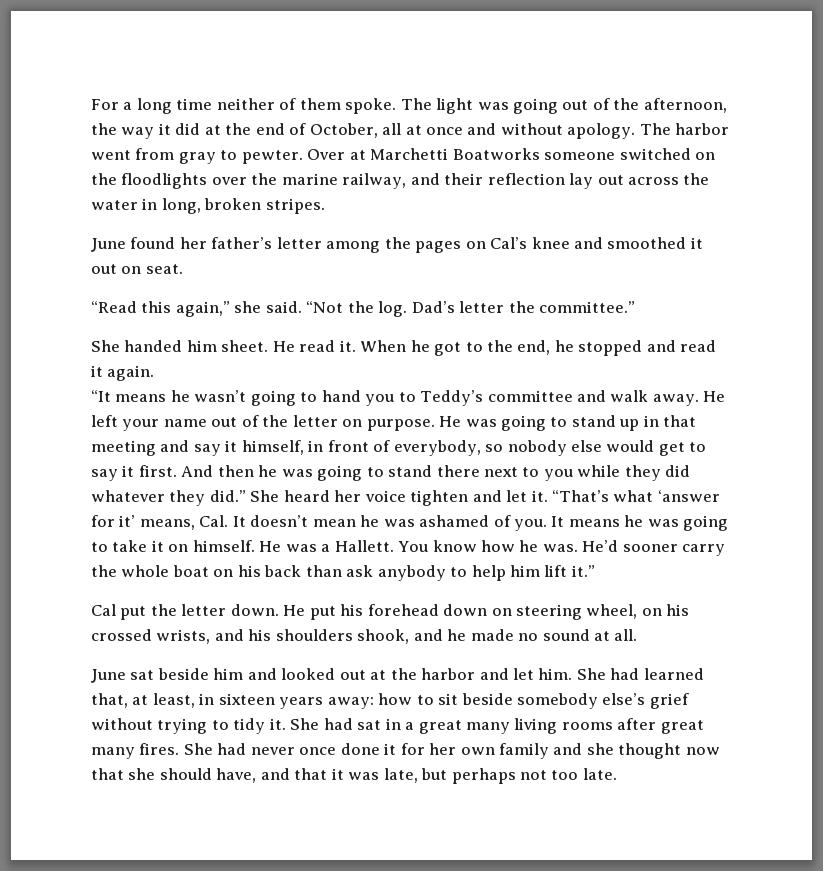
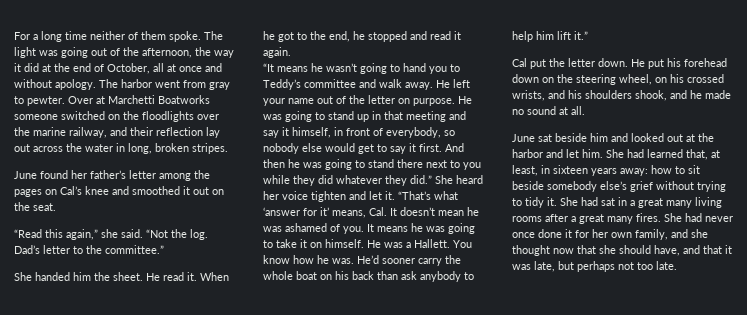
- June found her father’s letter among the pages on Cal’s knee and smoothed it out on seat.
+ June found her father’s letter among the pages on Cal’s knee and smoothed it out on the seat.
- Dad’s letter the committee.”
+ Dad’s letter to the committee.”
- She handed him sheet.
+ She handed him the sheet.
- He put his forehead down on steering wheel, on his crossed wrists, and his shoulders shook, and he made no sound at all.
+ He put his forehead down on the steering wheel, on his crossed wrists, and his shoulders shook, and he made no sound at all.
- She had sat in a great many living rooms after great many fires.
+ She had sat in a great many living rooms after a great many fires.
- She had never once done it for her own family and she thought now that she should have, and that it was late, but perhaps not too late.
+ She had never once done it for her own family, and she thought now that she should have, and that it was late, but perhaps not too late.

